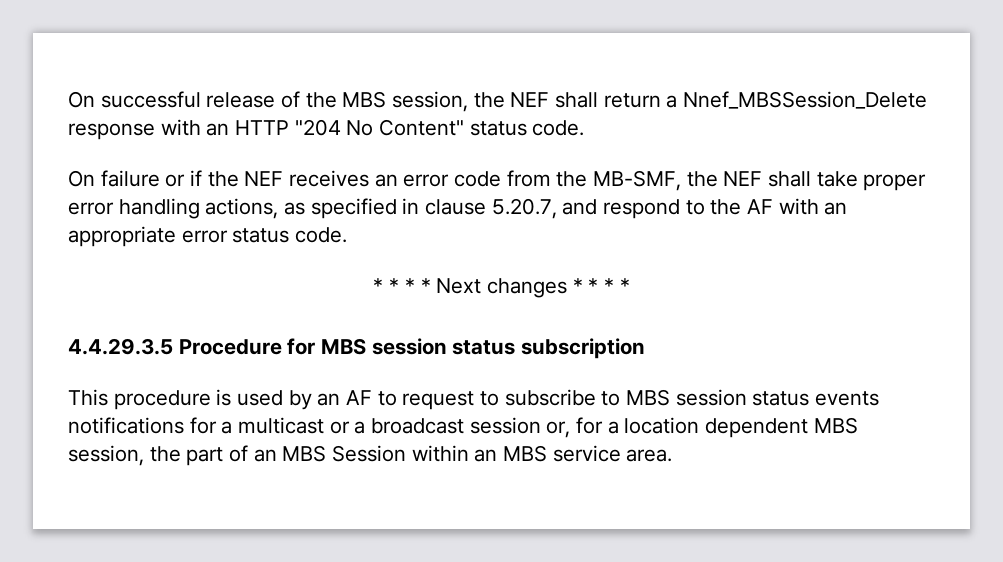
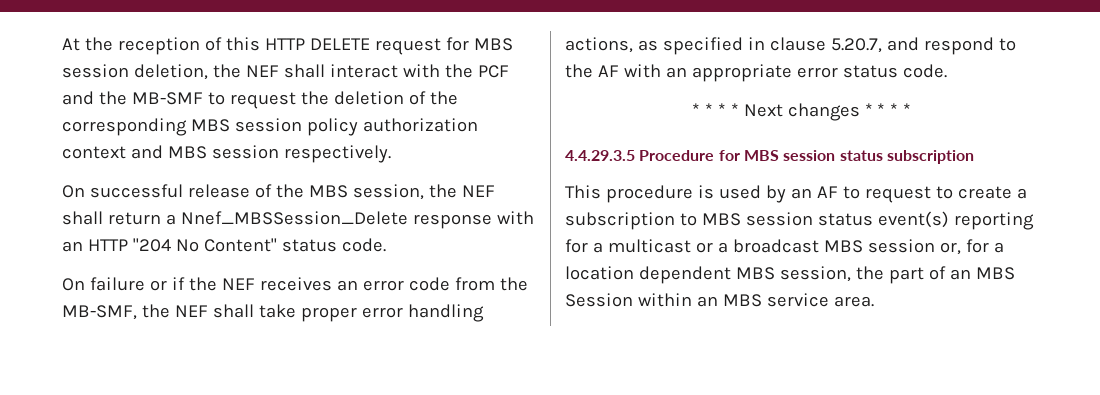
+ At the reception of this HTTP DELETE request for MBS session deletion, the NEF shall interact with the PCF and the MB-SMF to request the deletion of the corresponding MBS session policy authorization context and MBS session respectively.
- This procedure is used by an AF to request to subscribe to MBS session status events notifications for a multicast or a broadcast session or, for a location dependent MBS session, the part of an MBS Session within an MBS service area.
+ This procedure is used by an AF to request to create a subscription to MBS session status event(s) reporting for a multicast or a broadcast MBS session or, for a location dependent MBS session, the part of an MBS Session within an MBS service area.

